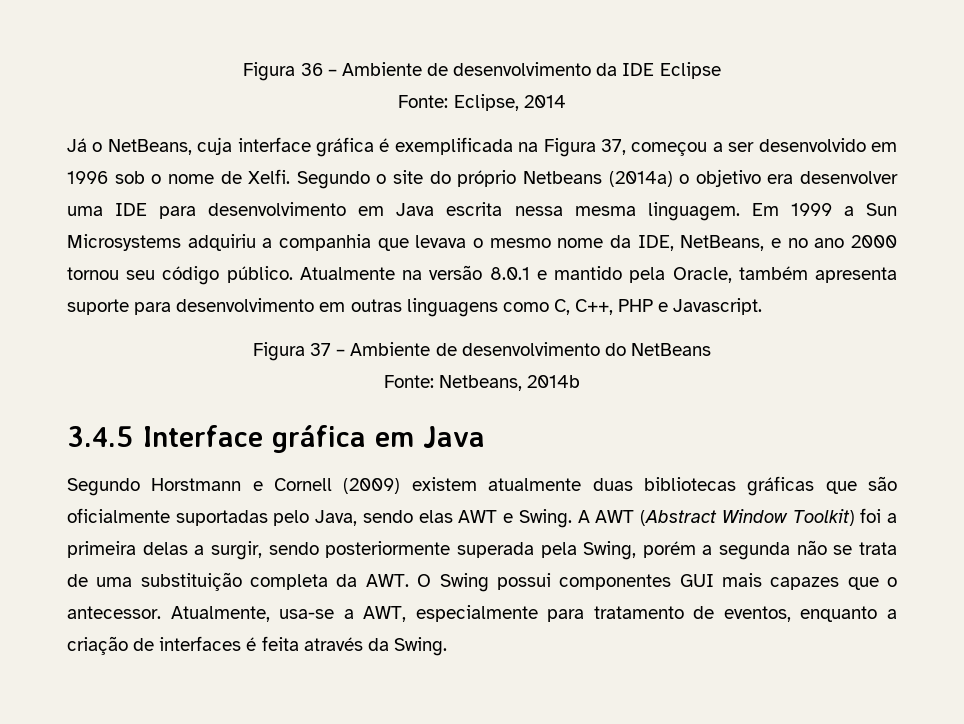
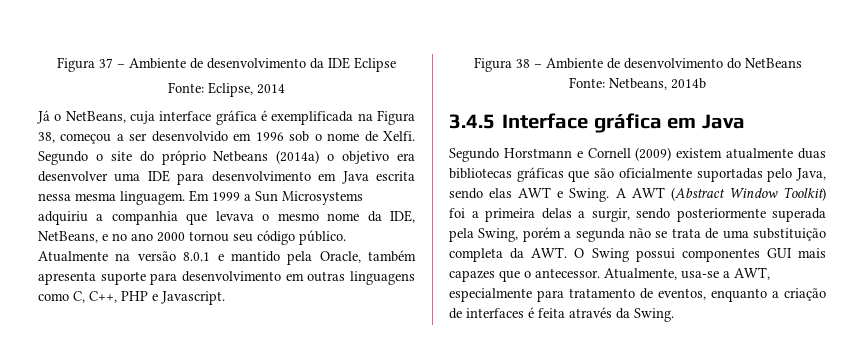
- Figura 36 – Ambiente de desenvolvimento da IDE Eclipse
+ Figura 37 – Ambiente de desenvolvimento da IDE Eclipse
- Já o NetBeans, cuja interface gráfica é exemplificada na Figura 37, começou a ser desenvolvido em 1996 sob o nome de Xelfi.
+ Já o NetBeans, cuja interface gráfica é exemplificada na Figura 38, começou a ser desenvolvido em 1996 sob o nome de Xelfi.
- Figura 37 – Ambiente de desenvolvimento do NetBeans
+ Figura 38 – Ambiente de desenvolvimento do NetBeans

